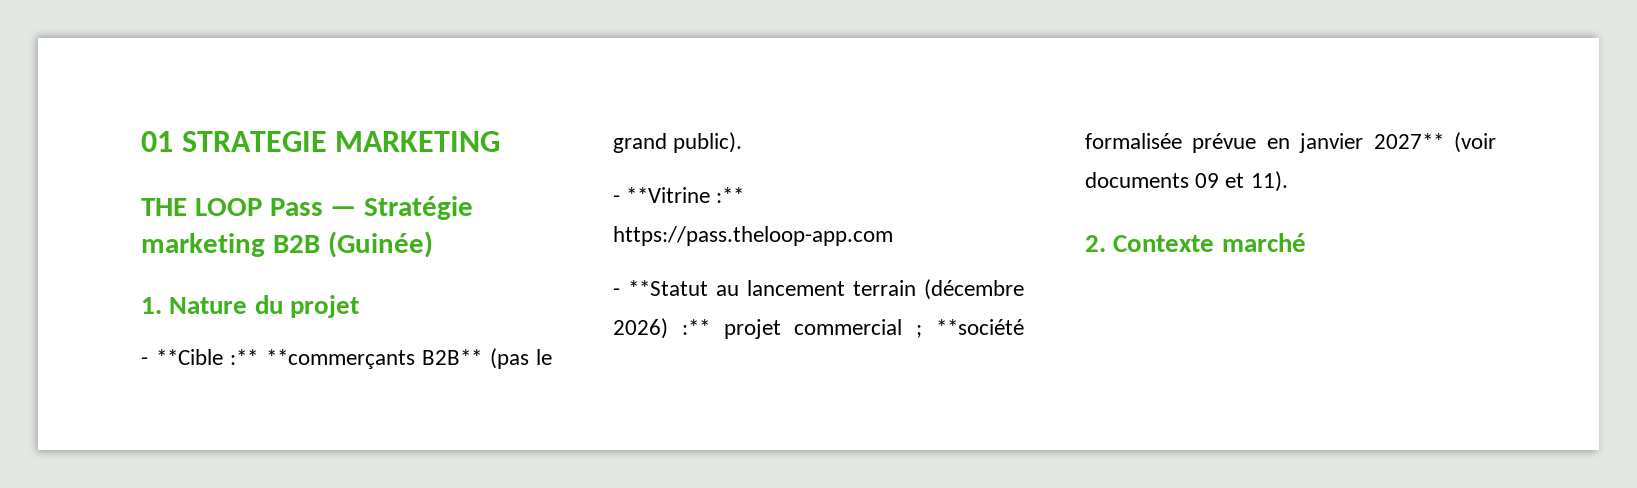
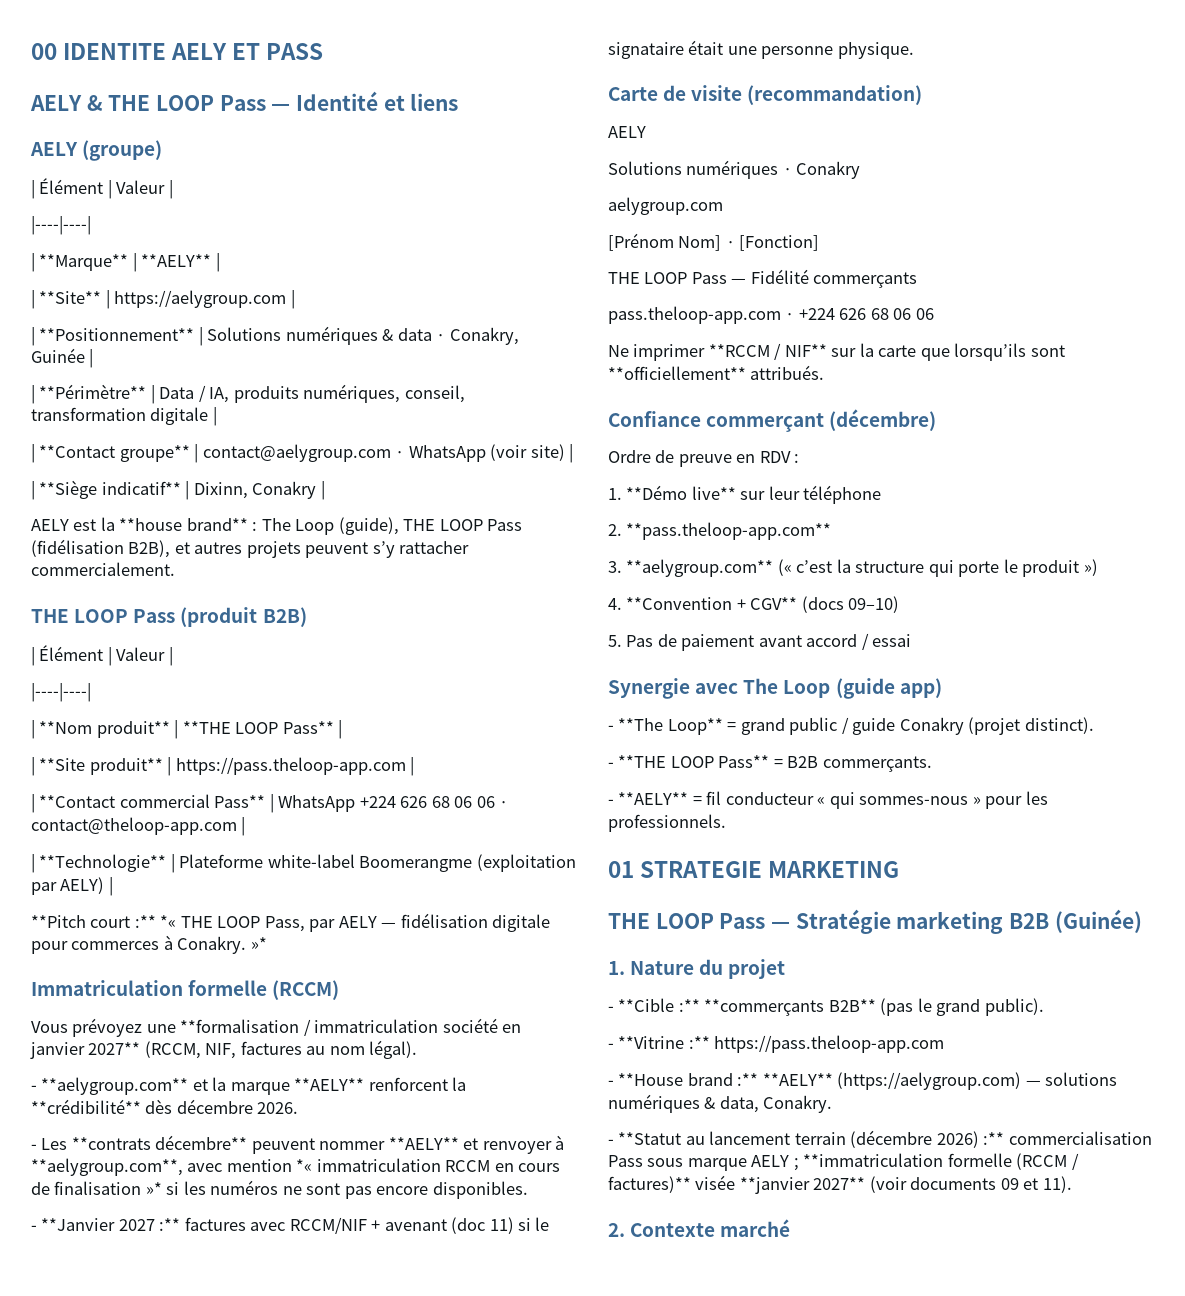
+ 00 IDENTITE AELY ET PASS
+ AELY & THE LOOP Pass — Identité et liens
+ AELY (groupe)
+ | Élément | Valeur |
+ |----|----|
+ | **Marque** | **AELY** |
+ | **Site** | https://aelygroup.com |
+ | **Positionnement** | Solutions numériques & data · Conakry, Guinée |
+ | **Périmètre** | Data / IA, produits numériques, conseil, transformation digitale |
+ | **Contact groupe** | contact@aelygroup.com · WhatsApp (voir site) |
+ | **Siège indicatif** | Dixinn, Conakry |
+ AELY est la **house brand** : The Loop (guide), THE LOOP Pass (fidélisation B2B), et autres projets peuvent s’y rattacher commercialement.
+ THE LOOP Pass (produit B2B)
+ | Élément | Valeur |
+ |----|----|
+ | **Nom produit** | **THE LOOP Pass** |
+ | **Site produit** | https://pass.theloop-app.com |
+ | **Contact commercial Pass** | WhatsApp +224 626 68 06 06 · contact@theloop-app.com |
+ | **Technologie** | Plateforme white-label Boomerangme (exploitation par AELY) |
+ **Pitch court :** *« THE LOOP Pass, par AELY — fidélisation digitale pour commerces à Conakry. »*
+ Immatriculation formelle (RCCM)
+ Vous prévoyez une **formalisation / immatriculation société en janvier 2027** (RCCM, NIF, factures au nom légal).
+ - **aelygroup.com** et la marque **AELY** renforcent la **crédibilité** dès décembre 2026.
+ - Les **contrats décembre** peuvent nommer **AELY** et renvoyer à **aelygroup.com**, avec mention *« immatriculation RCCM en cours de finalisation »* si les numéros ne sont pas encore disponibles.
+ - **Janvier 2027 :** factures avec RCCM/NIF + avenant (doc 11) si le signataire était une personne physique.
+ Carte de visite (recommandation)
+ AELY
+ Solutions numériques · Conakry
+ aelygroup.com
+ [Prénom Nom] · [Fonction]
+ THE LOOP Pass — Fidélité commerçants
+ pass.theloop-app.com · +224 626 68 06 06
+ Ne imprimer **RCCM / NIF** sur la carte que lorsqu’ils sont **officiellement** attribués.
+ Confiance commerçant (décembre)
+ Ordre de preuve en RDV :
+ 1. **Démo live** sur leur téléphone
+ 2. **pass.theloop-app.com**
+ 3. **aelygroup.com** (« c’est la structure qui porte le produit »)
+ 4. **Convention + CGV** (docs 09–10)
+ 5. Pas de paiement avant accord / essai
+ Synergie avec The Loop (guide app)
+ - **The Loop** = grand public / guide Conakry (projet distinct).
+ - **THE LOOP Pass** = B2B commerçants.
+ - **AELY** = fil conducteur « qui sommes-nous » pour les professionnels.
+ - **House brand :** **AELY** (https://aelygroup.com) — solutions numériques & data, Conakry.
- - **Statut au lancement terrain (décembre 2026) :** projet commercial ; **société formalisée prévue en janvier 2027** (voir documents 09 et 11).
+ - **Statut au lancement terrain (décembre 2026) :** commercialisation Pass sous marque AELY ; **immatriculation formelle (RCCM / factures)** visée **janvier 2027** (voir documents 09 et 11).

